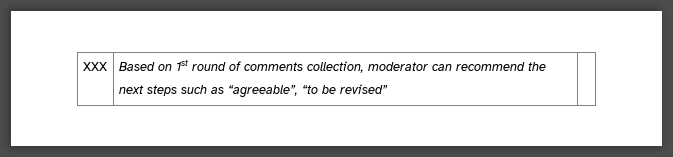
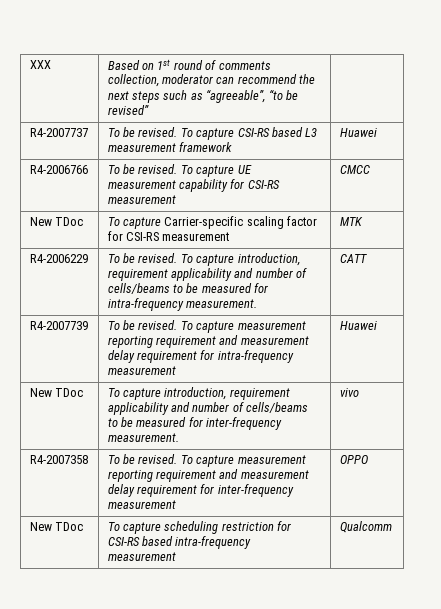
+ R4-2007737 | To be revised. To capture CSI-RS based L3 measurement framework | Huawei
+ R4-2006766 | To be revised. To capture UE measurement capability for CSI-RS measurement | CMCC
+ New TDoc | To capture Carrier-specific scaling factor for CSI-RS measurement | MTK
+ R4-2006229 | To be revised. To capture introduction, requirement applicability and number of cells/beams to be measured for intra-frequency measurement. | CATT
+ R4-2007739 | To be revised. To capture measurement reporting requirement and measurement delay requirement for intra-frequency measurement | Huawei
+ New TDoc | To capture introduction, requirement applicability and number of cells/beams to be measured for inter-frequency measurement. | vivo
+ R4-2007358 | To be revised. To capture measurement reporting requirement and measurement delay requirement for inter-frequency measurement | OPPO
+ New TDoc | To capture scheduling restriction for CSI-RS based intra-frequency measurement | Qualcomm

